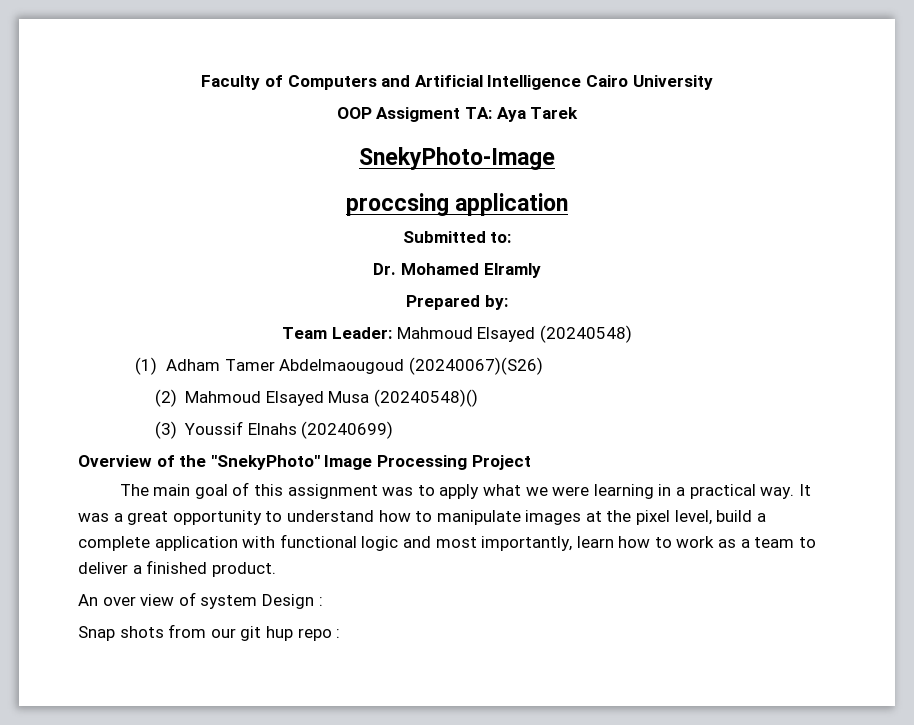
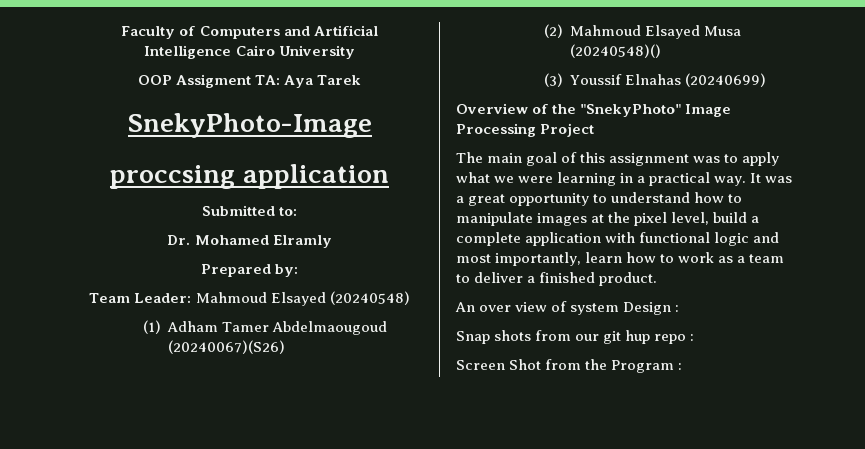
- (3) Youssif Elnahs (20240699)
+ (3) Youssif Elnahas (20240699)
+ Screen Shot from the Program :

